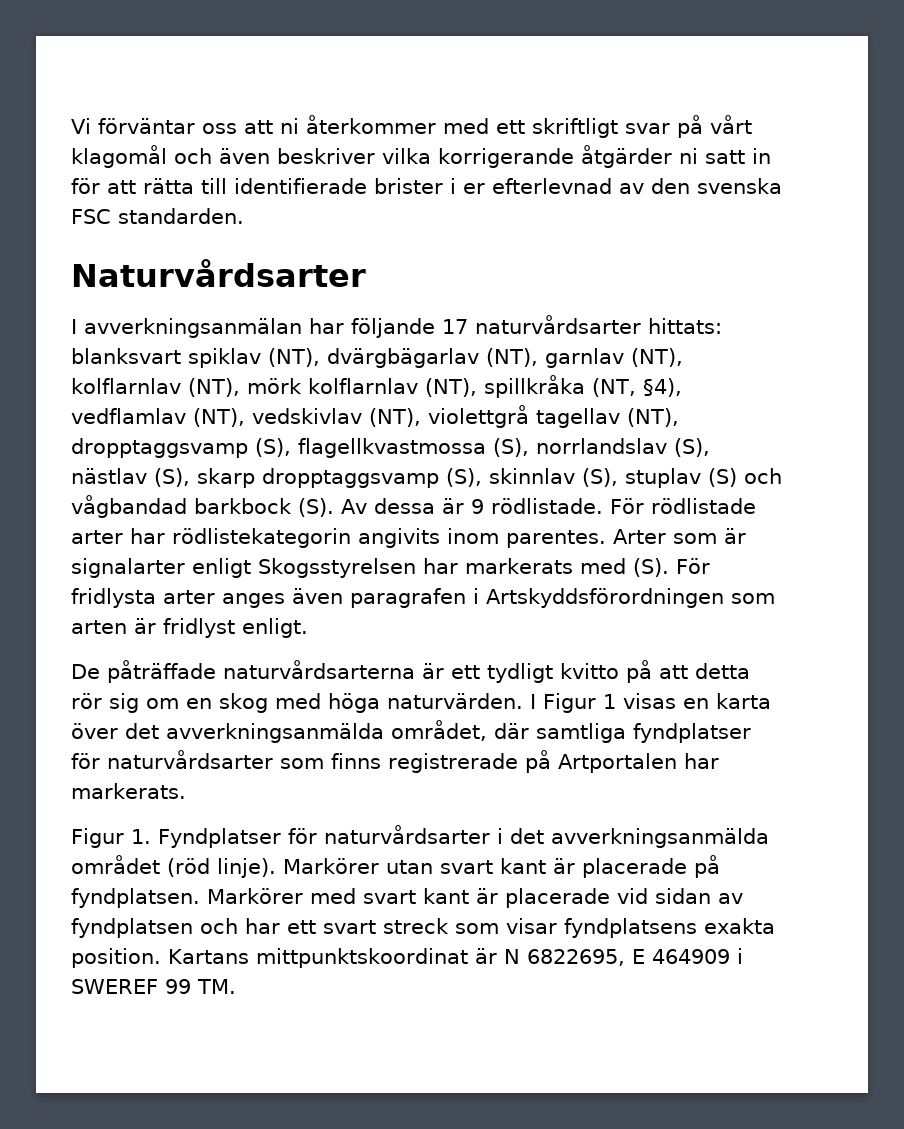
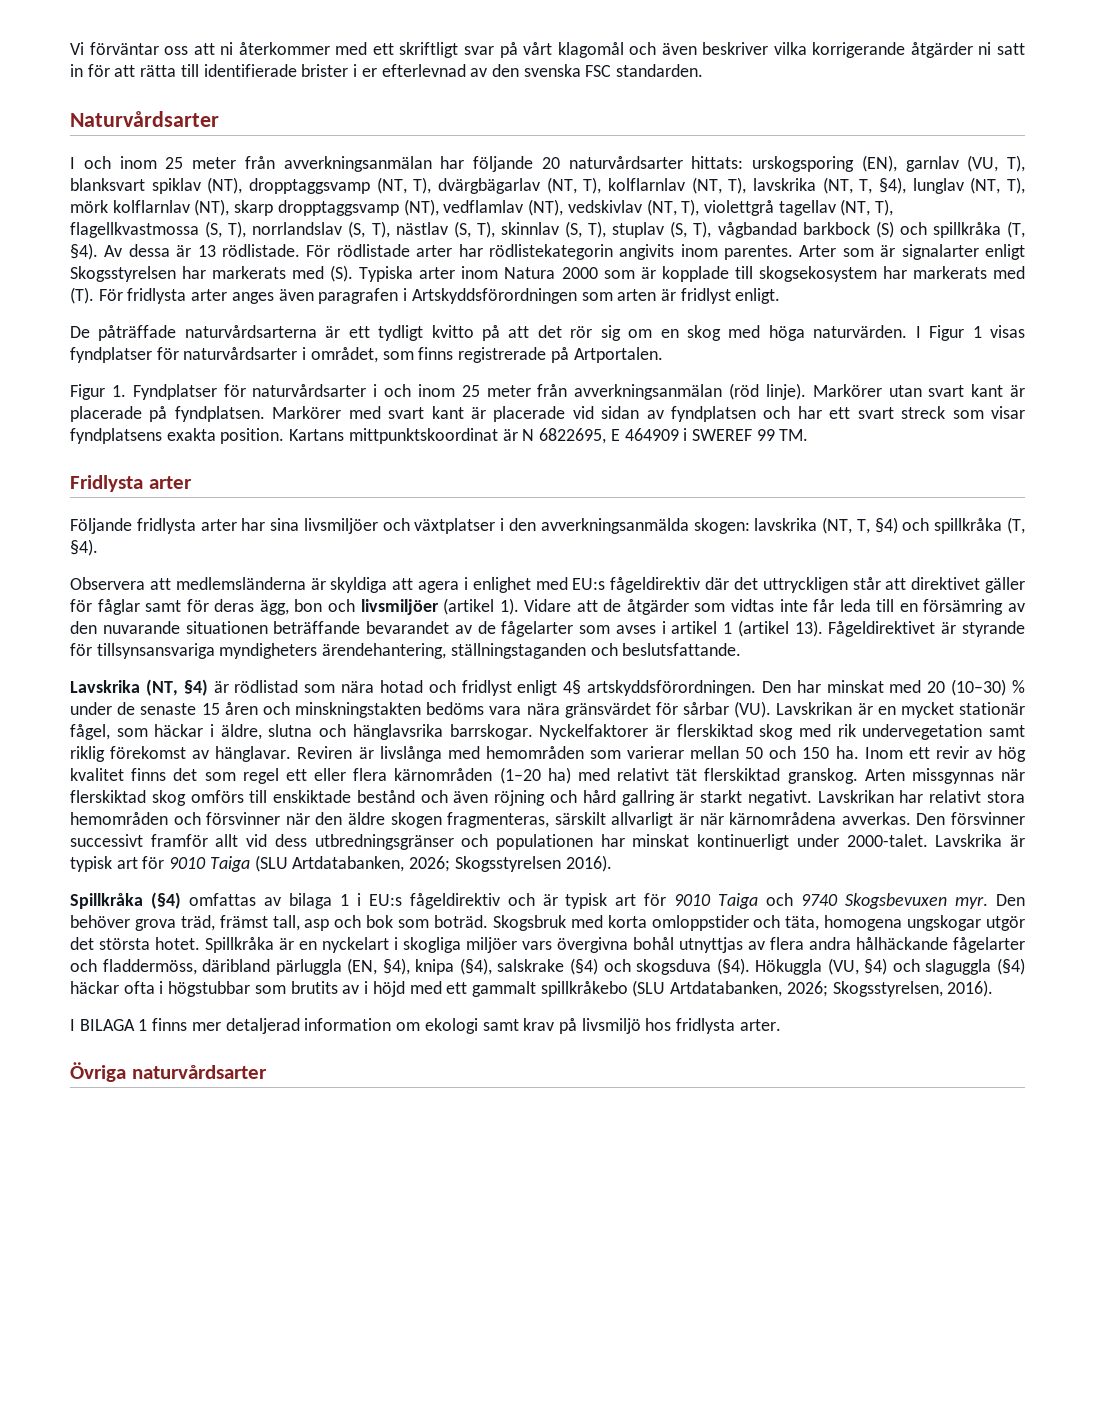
- I avverkningsanmälan har följande 17 naturvårdsarter hittats: blanksvart spiklav (NT), dvärgbägarlav (NT), garnlav (NT), kolflarnlav (NT), mörk kolflarnlav (NT), spillkråka (NT, §4), vedflamlav (NT), vedskivlav (NT), violettgrå tagellav (NT), dropptaggsvamp (S), flagellkvastmossa (S), norrlandslav (S), nästlav (S), skarp dropptaggsvamp (S), skinnlav (S), stuplav (S) och vågbandad barkbock (S). Av dessa är 9 rödlistade.
+ I och inom 25 meter från avverkningsanmälan har följande 20 naturvårdsarter hittats: urskogsporing (EN), garnlav (VU, T), blanksvart spiklav (NT), dropptaggsvamp (NT, T), dvärgbägarlav (NT, T), kolflarnlav (NT, T), lavskrika (NT, T, §4), lunglav (NT, T), mörk kolflarnlav (NT), skarp dropptaggsvamp (NT), vedflamlav (NT), vedskivlav (NT, T), violettgrå tagellav (NT, T), flagellkvastmossa (S, T), norrlandslav (S, T), nästlav (S, T), skinnlav (S, T), stuplav (S, T), vågbandad barkbock (S) och spillkråka (T, §4). Av dessa är 13 rödlistade.
- Arter som är signalarter enligt Skogsstyrelsen har markerats med (S). För fridlysta arter anges även paragrafen i Artskyddsförordningen som arten är fridlyst enligt.
+ Arter som är signalarter enligt Skogsstyrelsen har markerats med (S). Typiska arter inom Natura 2000 som är kopplade till skogsekosystem har markerats med (T). För fridlysta arter anges även paragrafen i Artskyddsförordningen som arten är fridlyst enligt.
- De påträffade naturvårdsarterna är ett tydligt kvitto på att detta rör sig om en skog med höga naturvärden.
+ De påträffade naturvårdsarterna är ett tydligt kvitto på att det rör sig om en skog med höga naturvärden.
- I Figur 1 visas en karta över det avverkningsanmälda området, där samtliga fyndplatser för naturvårdsarter som finns registrerade på Artportalen har markerats.
+ I Figur 1 visas fyndplatser för naturvårdsarter i området, som finns registrerade på Artportalen.
- Figur 1. Fyndplatser för naturvårdsarter i det avverkningsanmälda området (röd linje).
+ Figur 1. Fyndplatser för naturvårdsarter i och inom 25 meter från avverkningsanmälan (röd linje).
+ Fridlysta arter
+ Följande fridlysta arter har sina livsmiljöer och växtplatser i den avverkningsanmälda skogen: lavskrika (NT, T, §4) och spillkråka (T, §4).
+ Observera att medlemsländerna är skyldiga att agera i enlighet med EU:s fågeldirektiv där det uttryckligen står att direktivet gäller för fåglar samt för deras ägg, bon och livsmiljöer (artikel 1). Vidare att de åtgärder som vidtas inte får leda till en försämring av den nuvarande situationen beträffande bevarandet av de fågelarter som avses i artikel 1 (artikel 13). Fågeldirektivet är styrande för tillsynsansvariga myndigheters ärendehantering, ställningstaganden och beslutsfattande.
+ Lavskrika (NT, §4) är rödlistad som nära hotad och fridlyst enligt 4§ artskyddsförordningen. Den har minskat med 20 (10–30) % under de senaste 15 åren och minskningstakten bedöms vara nära gränsvärdet för sårbar (VU). Lavskrikan är en mycket stationär fågel, som häckar i äldre, slutna och hänglavsrika barrskogar. Nyckelfaktorer är flerskiktad skog med rik undervegetation samt riklig förekomst av hänglavar. Reviren är livslånga med hemområden som varierar mellan 50 och 150 ha. Inom ett revir av hög kvalitet finns det som regel ett eller flera kärnområden (1–20 ha) med relativt tät flerskiktad granskog. Arten missgynnas när flerskiktad skog omförs till enskiktade bestånd och även röjning och hård gallring är starkt negativt. Lavskrikan har relativt stora hemområden och försvinner när den äldre skogen fragmenteras, särskilt allvarligt är när kärnområdena avverkas. Den försvinner successivt framför allt vid dess utbredningsgränser och populationen har minskat kontinuerligt under 2000-talet. Lavskrika är typisk art för 9010 Taiga (SLU Artdatabanken, 2026; Skogsstyrelsen 2016).
+ Spillkråka (§4) omfattas av bilaga 1 i EU:s fågeldirektiv och är typisk art för 9010 Taiga och 9740 Skogsbevuxen myr. Den behöver grova träd, främst tall, asp och bok som boträd. Skogsbruk med korta omloppstider och täta, homogena ungskogar utgör det största hotet. Spillkråka är en nyckelart i skogliga miljöer vars övergivna bohål utnyttjas av flera andra hålhäckande fågelarter och fladdermöss, däribland pärluggla (EN, §4), knipa (§4), salskrake (§4) och skogsduva (§4). Hökuggla (VU, §4) och slaguggla (§4) häckar ofta i högstubbar som brutits av i höjd med ett gammalt spillkråkebo (SLU Artdatabanken, 2026; Skogsstyrelsen, 2016).
+ I BILAGA 1 finns mer detaljerad information om ekologi samt krav på livsmiljö hos fridlysta arter.
+ Övriga naturvårdsarter

